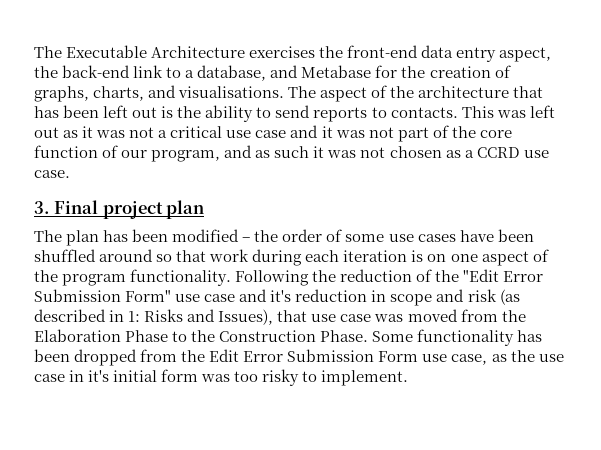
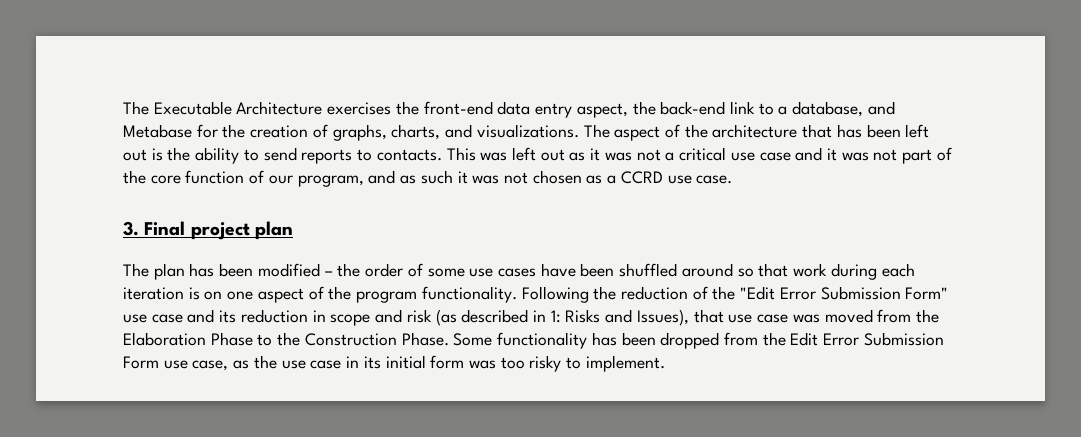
- The Executable Architecture exercises the front-end data entry aspect, the back-end link to a database, and Metabase for the creation of graphs, charts, and visualisations.
+ The Executable Architecture exercises the front-end data entry aspect, the back-end link to a database, and Metabase for the creation of graphs, charts, and visualizations.
- Following the reduction of the "Edit Error Submission Form" use case and it's reduction in scope and risk (as described in 1: Risks and Issues), that use case was moved from the Elaboration Phase to the Construction Phase.
+ Following the reduction of the "Edit Error Submission Form" use case and its reduction in scope and risk (as described in 1: Risks and Issues), that use case was moved from the Elaboration Phase to the Construction Phase.
- Some functionality has been dropped from the Edit Error Submission Form use case, as the use case in it's initial form was too risky to implement.
+ Some functionality has been dropped from the Edit Error Submission Form use case, as the use case in its initial form was too risky to implement.

